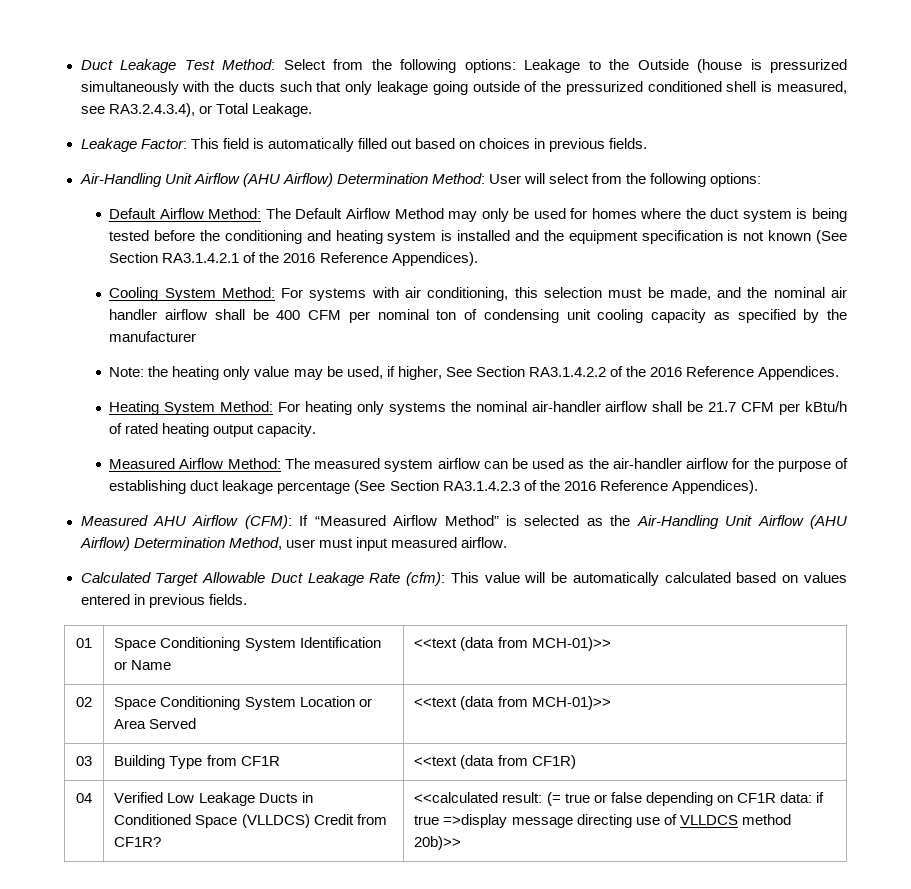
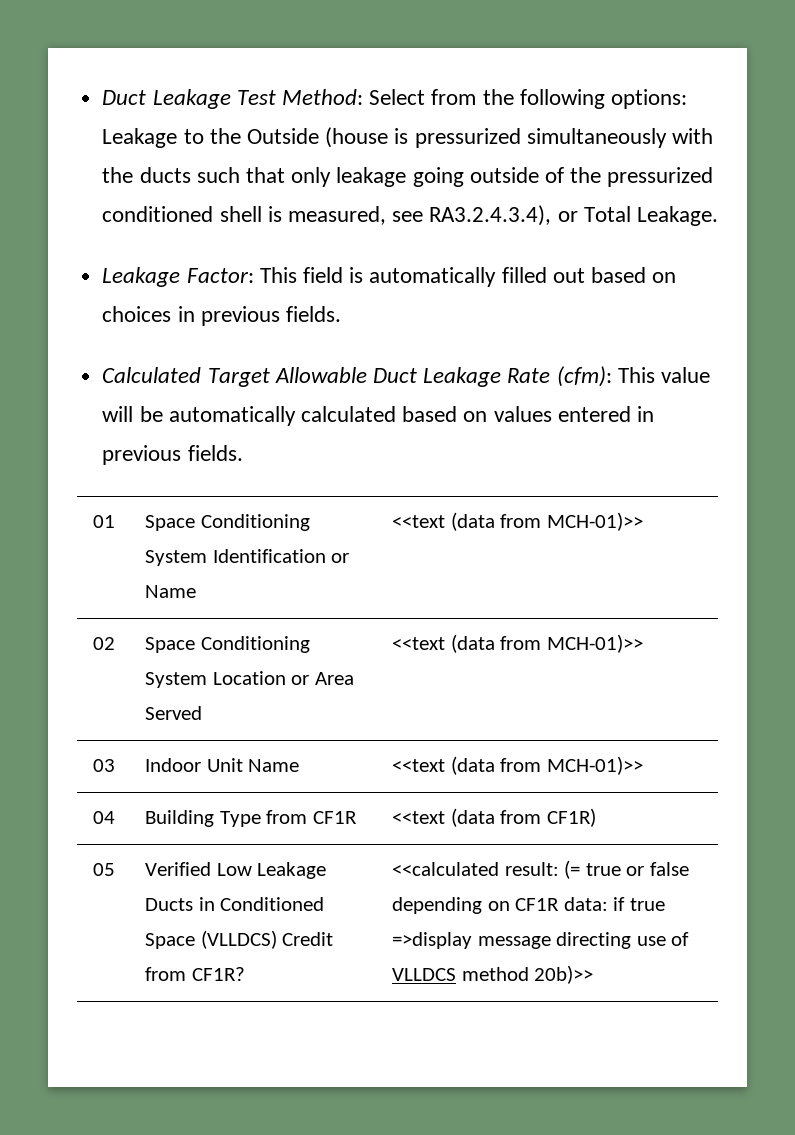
- Air-Handling Unit Airflow (AHU Airflow) Determination Method: User will select from the following options:
- Default Airflow Method: The Default Airflow Method may only be used for homes where the duct system is being tested before the conditioning and heating system is installed and the equipment specification is not known (See Section RA3.1.4.2.1 of the 2016 Reference Appendices).
- Cooling System Method: For systems with air conditioning, this selection must be made, and the nominal air handler airflow shall be 400 CFM per nominal ton of condensing unit cooling capacity as specified by the manufacturer
- Note: the heating only value may be used, if higher, See Section RA3.1.4.2.2 of the 2016 Reference Appendices.
- Heating System Method: For heating only systems the nominal air-handler airflow shall be 21.7 CFM per kBtu/h of rated heating output capacity.
- Measured Airflow Method: The measured system airflow can be used as the air-handler airflow for the purpose of establishing duct leakage percentage (See Section RA3.1.4.2.3 of the 2016 Reference Appendices).
- Measured AHU Airflow (CFM): If “Measured Airflow Method” is selected as the Air-Handling Unit Airflow (AHU Airflow) Determination Method, user must input measured airflow.
- 03 | Building Type from CF1R | <<text (data from CF1R)
+ 03 | Indoor Unit Name | <<text (data from MCH-01)>>
+ 04 | Building Type from CF1R | <<text (data from CF1R)
- 04 | Verified Low Leakage Ducts in Conditioned Space (VLLDCS) Credit from CF1R? | <<calculated result: (= true or false depending on CF1R data: if true =>display message directing use of VLLDCS method 20b)>>
+ 05 | Verified Low Leakage Ducts in Conditioned Space (VLLDCS) Credit from CF1R? | <<calculated result: (= true or false depending on CF1R data: if true =>display message directing use of VLLDCS method 20b)>>

